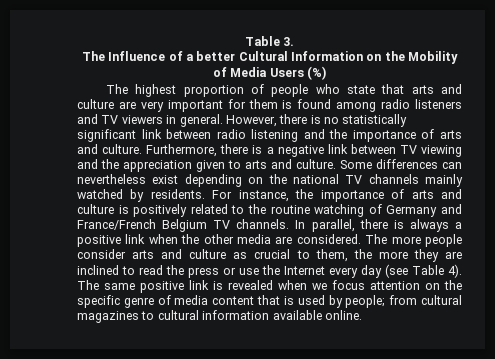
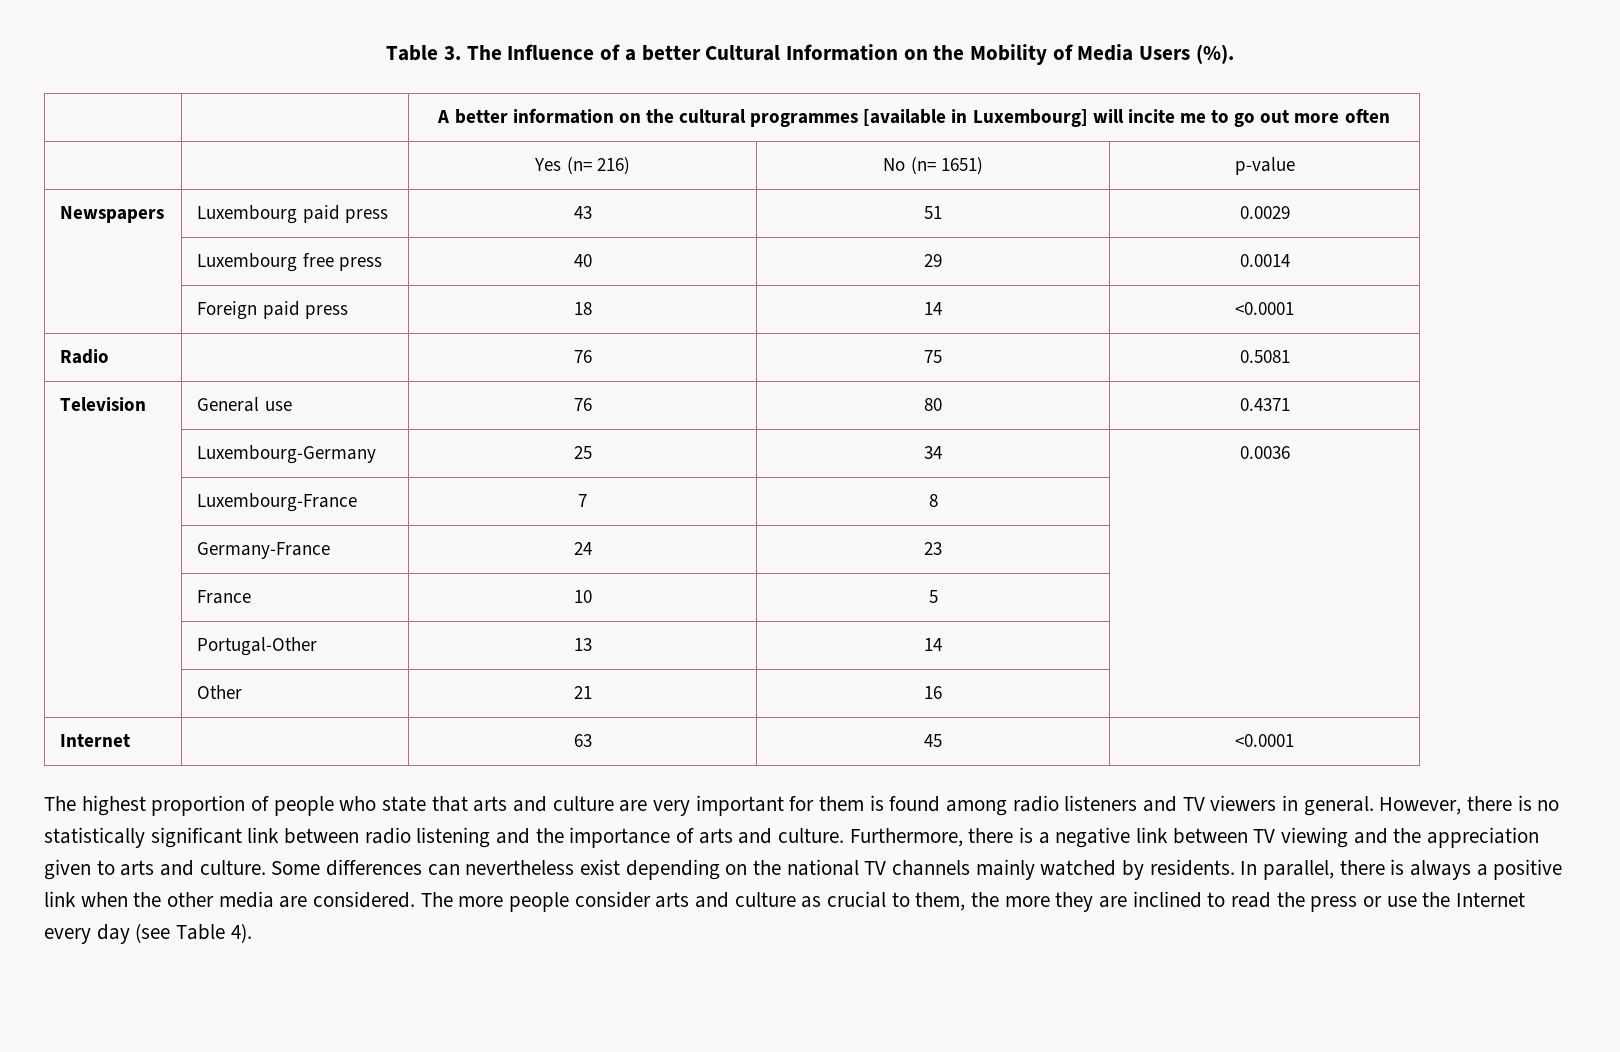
- Table 3.
- The Influence of a better Cultural Information on the Mobility of Media Users (%)
+ Table 3. The Influence of a better Cultural Information on the Mobility of Media Users (%).
+ | | A better information on the cultural programmes [available in Luxembourg] will incite me to go out more often
+ | | Yes (n= 216) | No (n= 1651) | p-value
+ Newspapers | Luxembourg paid press | 43 | 51 | 0.0029
+ | Luxembourg free press | 40 | 29 | 0.0014
+ | Foreign paid press | 18 | 14 | <0.0001
+ Radio | | 76 | 75 | 0.5081
+ Television | General use | 76 | 80 | 0.4371
+ | Luxembourg-Germany | 25 | 34 | 0.0036
+ | Luxembourg-France | 7 | 8 |
+ | Germany-France | 24 | 23 |
+ | France | 10 | 5 |
+ | Portugal-Other | 13 | 14 |
+ | Other | 21 | 16 |
+ Internet | | 63 | 45 | <0.0001
- For instance, the importance of arts and culture is positively related to the routine watching of Germany and France/French Belgium TV channels.
- The same positive link is revealed when we focus attention on the specific genre of media content that is used by people; from cultural magazines to cultural information available online.

